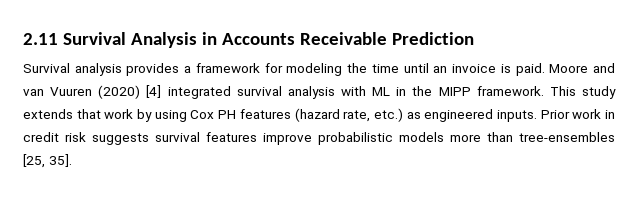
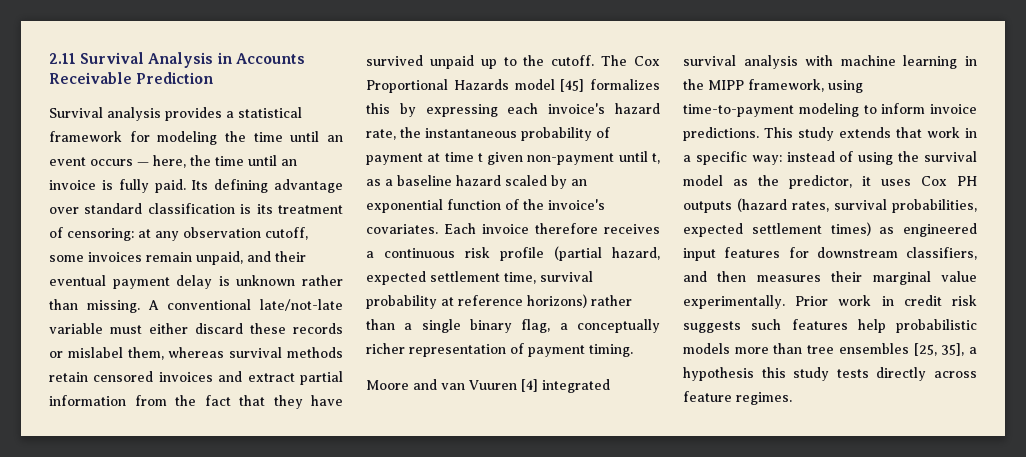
- Survival analysis provides a framework for modeling the time until an invoice is paid. Moore and van Vuuren (2020) [4] integrated survival analysis with ML in the MIPP framework.
+ Survival analysis provides a statistical framework for modeling the time until an event occurs — here, the time until an invoice is fully paid. Its defining advantage over standard classification is its treatment of censoring: at any observation cutoff, some invoices remain unpaid, and their eventual payment delay is unknown rather than missing. A conventional late/not-late variable must either discard these records or mislabel them, whereas survival methods retain censored invoices and extract partial information from the fact that they have survived unpaid up to the cutoff. The Cox Proportional Hazards model [45] formalizes this by expressing each invoice's hazard rate, the instantaneous probability of payment at time t given non-payment until t, as a baseline hazard scaled by an exponential function of the invoice's covariates. Each invoice therefore receives a continuous risk profile (partial hazard, expected settlement time, survival probability at reference horizons) rather than a single binary flag, a conceptually richer representation of payment timing.
+ Moore and van Vuuren [4] integrated survival analysis with machine learning in the MIPP framework, using time-to-payment modeling to inform invoice predictions.
- This study extends that work by using Cox PH features (hazard rate, etc.) as engineered inputs.
+ This study extends that work in a specific way: instead of using the survival model as the predictor, it uses Cox PH outputs (hazard rates, survival probabilities, expected settlement times) as engineered input features for downstream classifiers, and then measures their marginal value experimentally.
- Prior work in credit risk suggests survival features improve probabilistic models more than tree-ensembles [25, 35].
+ Prior work in credit risk suggests such features help probabilistic models more than tree ensembles [25, 35], a hypothesis this study tests directly across feature regimes.

